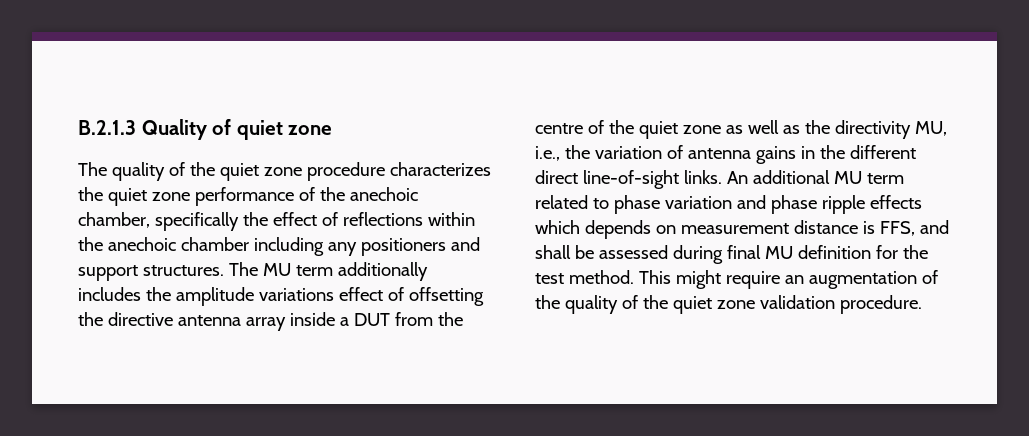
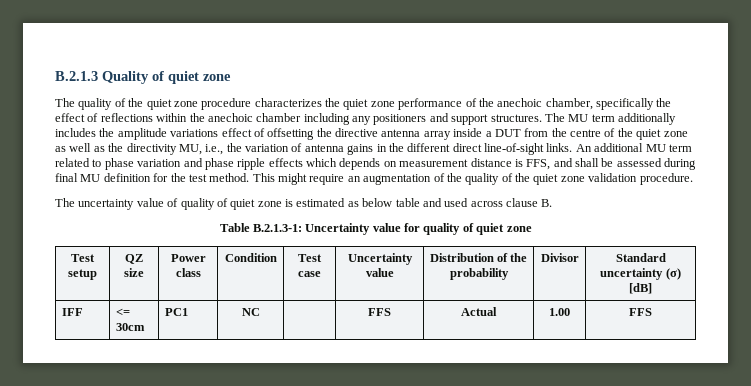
+ The uncertainty value of quality of quiet zone is estimated as below table and used across clause B.
+ Table B.2.1.3-1: Uncertainty value for quality of quiet zone
+ Test setup | QZ size | Power class | Condition | Test case | Uncertainty value | Distribution of the probability | Divisor | Standard uncertainty (σ) [dB]
+ IFF | <= 30cm | PC1 | NC | | FFS | Actual | 1.00 | FFS

